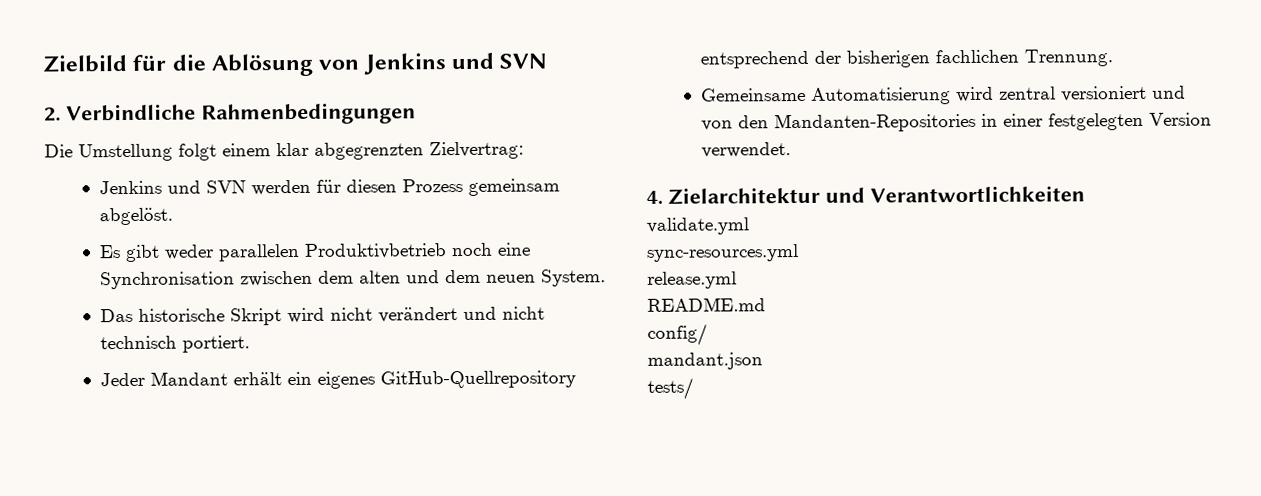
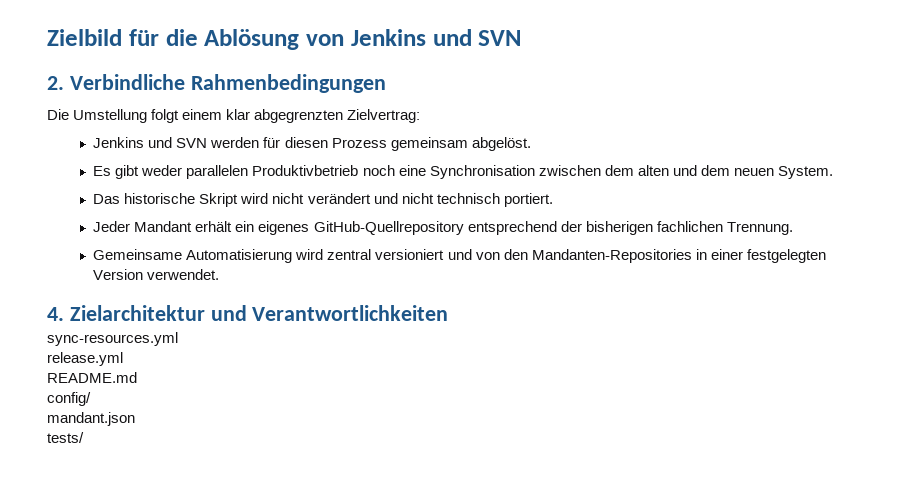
- validate.yml

